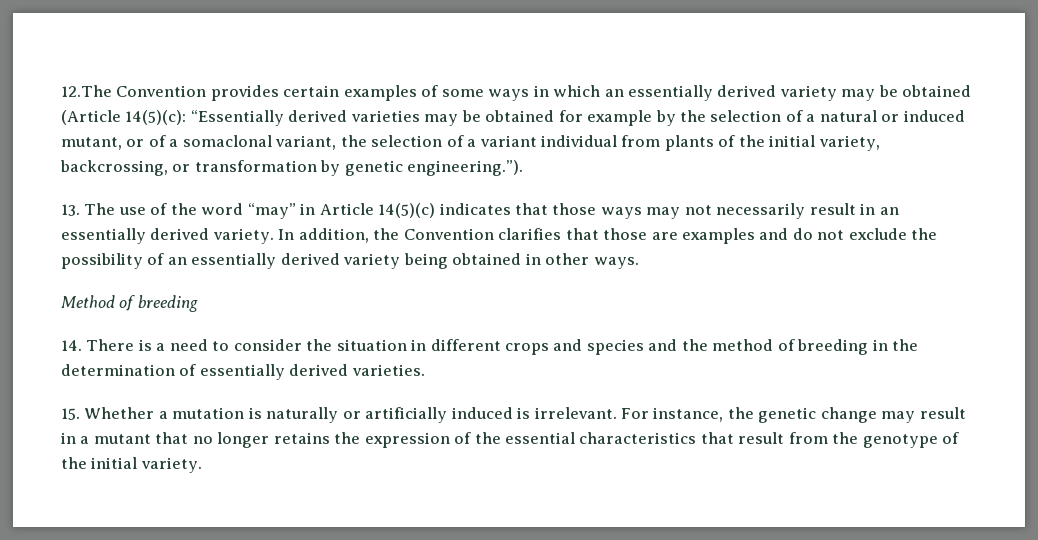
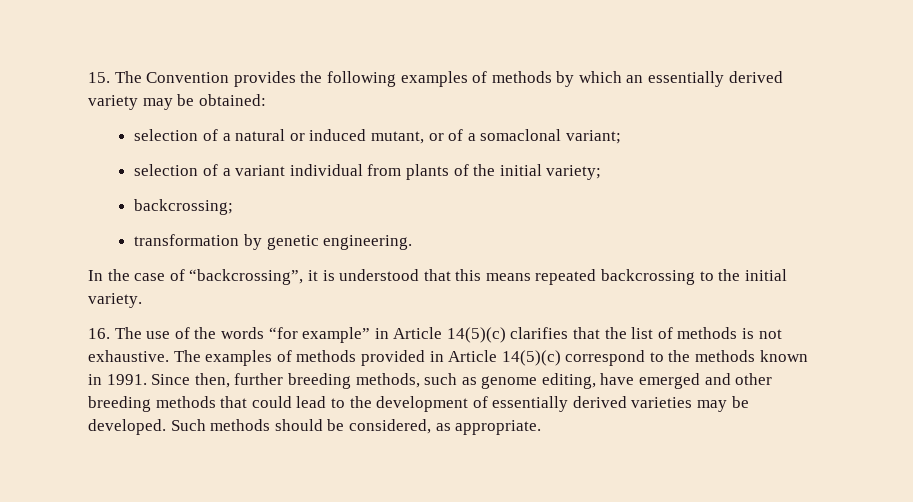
- 12.The Convention provides certain examples of some ways in which an essentially derived variety may be obtained (Article 14(5)(c): “Essentially derived varieties may be obtained for example by the selection of a natural or induced mutant, or of a somaclonal variant, the selection of a variant individual from plants of the initial variety, backcrossing, or transformation by genetic engineering.”).
- 13. The use of the word “may” in Article 14(5)(c) indicates that those ways may not necessarily result in an essentially derived variety. In addition, the Convention clarifies that those are examples and do not exclude the possibility of an essentially derived variety being obtained in other ways.
- Method of breeding
- 14. There is a need to consider the situation in different crops and species and the method of breeding in the determination of essentially derived varieties.
- 15. Whether a mutation is naturally or artificially induced is irrelevant. For instance, the genetic change may result in a mutant that no longer retains the expression of the essential characteristics that result from the genotype of the initial variety.
+ 15. The Convention provides the following examples of methods by which an essentially derived variety may be obtained:
+ selection of a natural or induced mutant, or of a somaclonal variant;
+ selection of a variant individual from plants of the initial variety;
+ backcrossing;
+ transformation by genetic engineering.
+ In the case of “backcrossing”, it is understood that this means repeated backcrossing to the initial variety.
+ 16. The use of the words “for example” in Article 14(5)(c) clarifies that the list of methods is not exhaustive. The examples of methods provided in Article 14(5)(c) correspond to the methods known in 1991. Since then, further breeding methods, such as genome editing, have emerged and other breeding methods that could lead to the development of essentially derived varieties may be developed. Such methods should be considered, as appropriate.

